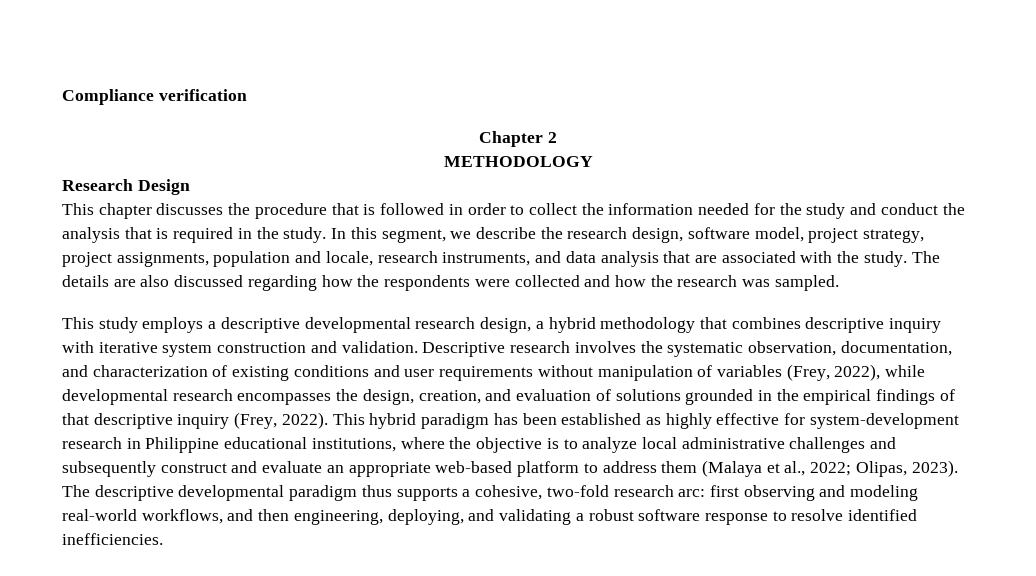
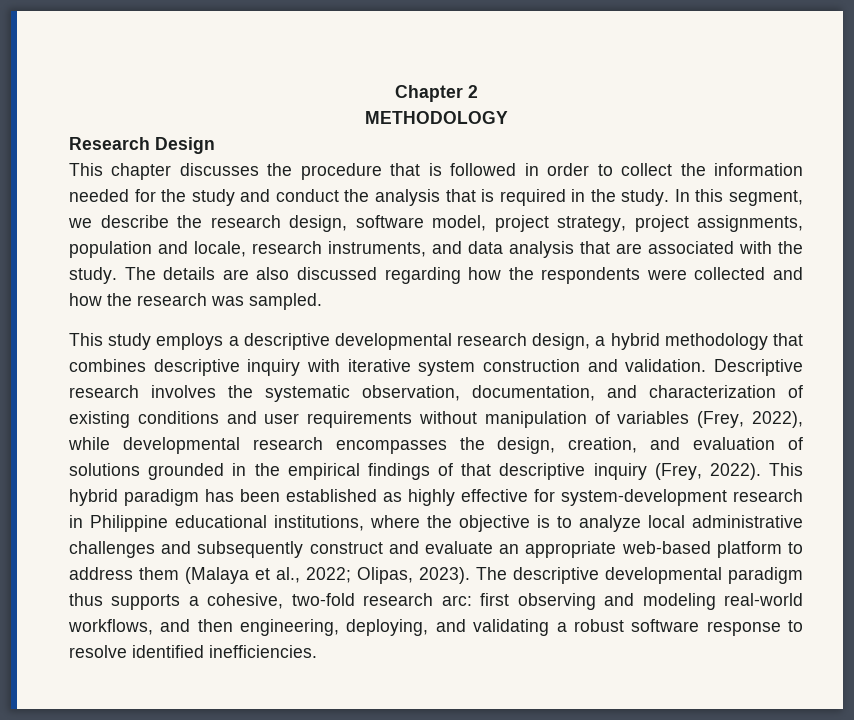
- Compliance verification

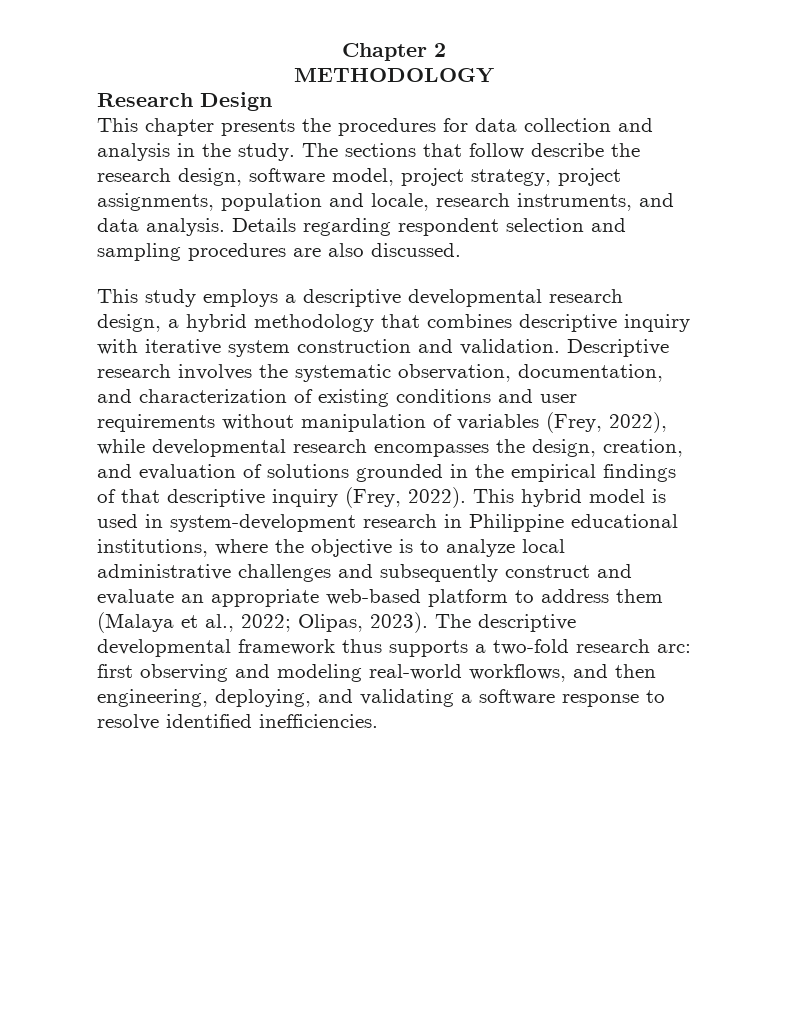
- This chapter discusses the procedure that is followed in order to collect the information needed for the study and conduct the analysis that is required in the study. In this segment, we describe the research design, software model, project strategy, project assignments, population and locale, research instruments, and data analysis that are associated with the study. The details are also discussed regarding how the respondents were collected and how the research was sampled.
+ This chapter presents the procedures for data collection and analysis in the study. The sections that follow describe the research design, software model, project strategy, project assignments, population and locale, research instruments, and data analysis. Details regarding respondent selection and sampling procedures are also discussed.
- This hybrid paradigm has been established as highly effective for system-development research in Philippine educational institutions, where the objective is to analyze local administrative challenges and subsequently construct and evaluate an appropriate web-based platform to address them (Malaya et al., 2022; Olipas, 2023).
+ This hybrid model is used in system-development research in Philippine educational institutions, where the objective is to analyze local administrative challenges and subsequently construct and evaluate an appropriate web-based platform to address them (Malaya et al., 2022; Olipas, 2023).
- The descriptive developmental paradigm thus supports a cohesive, two-fold research arc: first observing and modeling real-world workflows, and then engineering, deploying, and validating a robust software response to resolve identified inefficiencies.
+ The descriptive developmental framework thus supports a two-fold research arc: first observing and modeling real-world workflows, and then engineering, deploying, and validating a software response to resolve identified inefficiencies.

